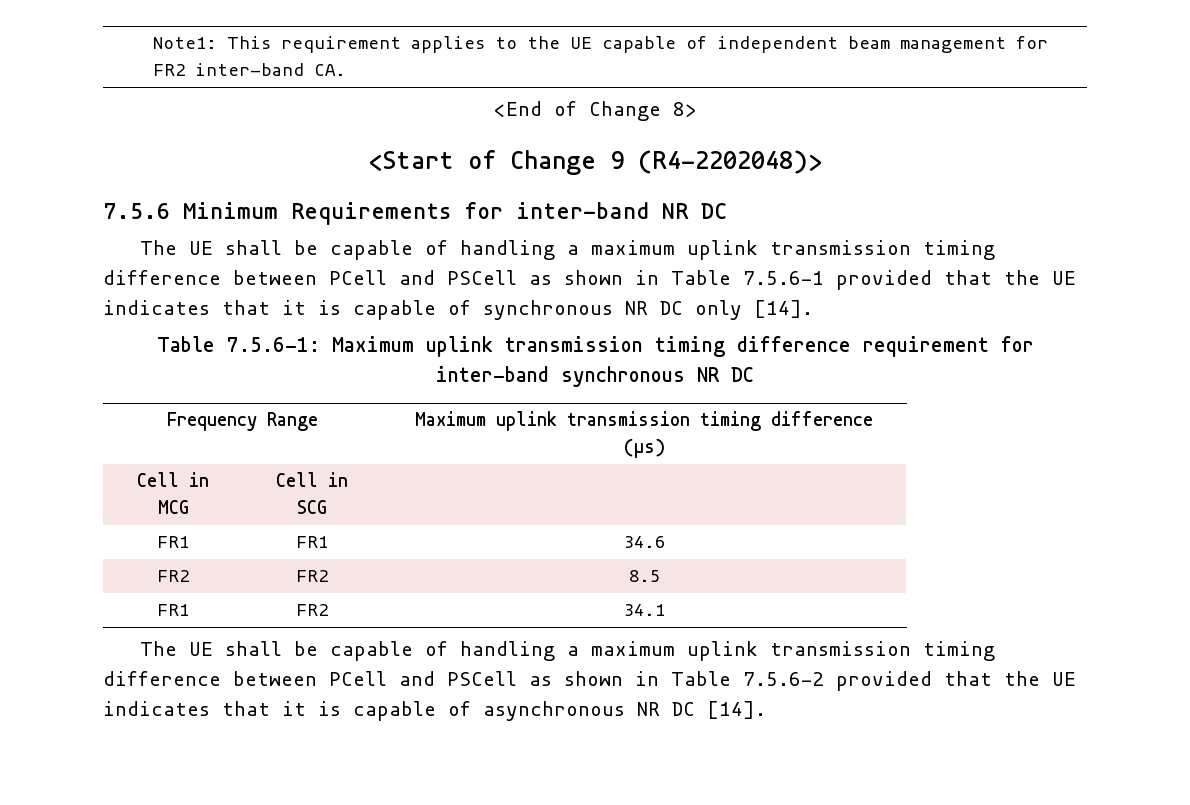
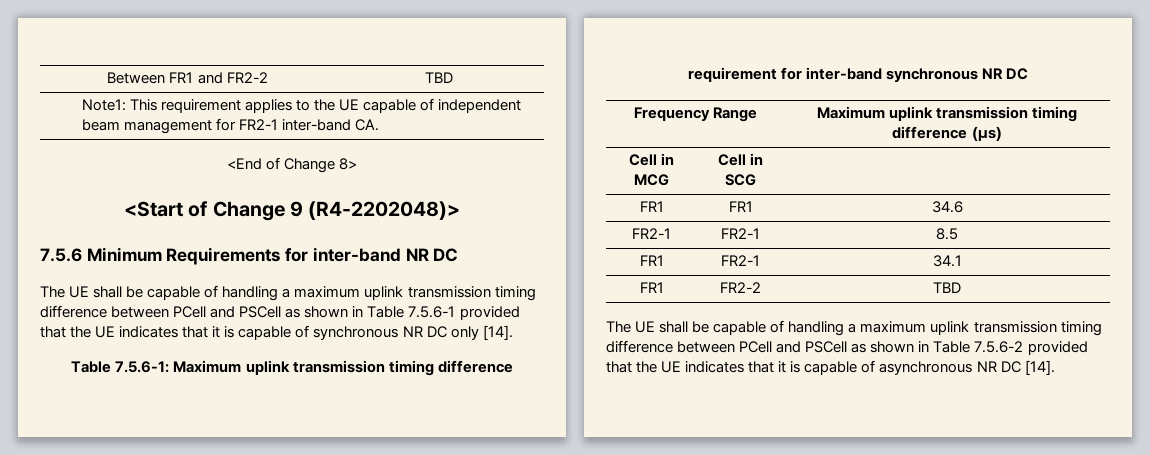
+ Between FR1 and FR2-2 | TBD
- Note1: This requirement applies to the UE capable of independent beam management for FR2 inter-band CA.
+ Note1: This requirement applies to the UE capable of independent beam management for FR2-1 inter-band CA.
- FR2 | FR2 | 8.5
+ FR2-1 | FR2-1 | 8.5
- FR1 | FR2 | 34.1
+ FR1 | FR2-1 | 34.1
+ FR1 | FR2-2 | TBD

